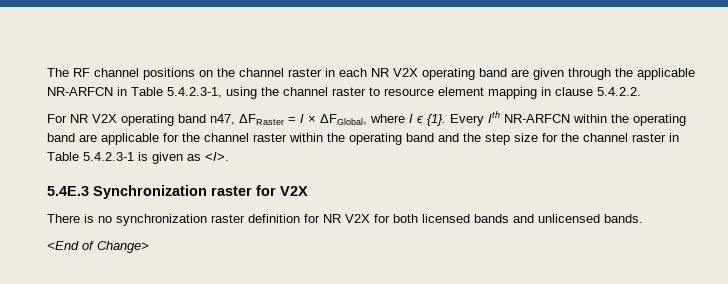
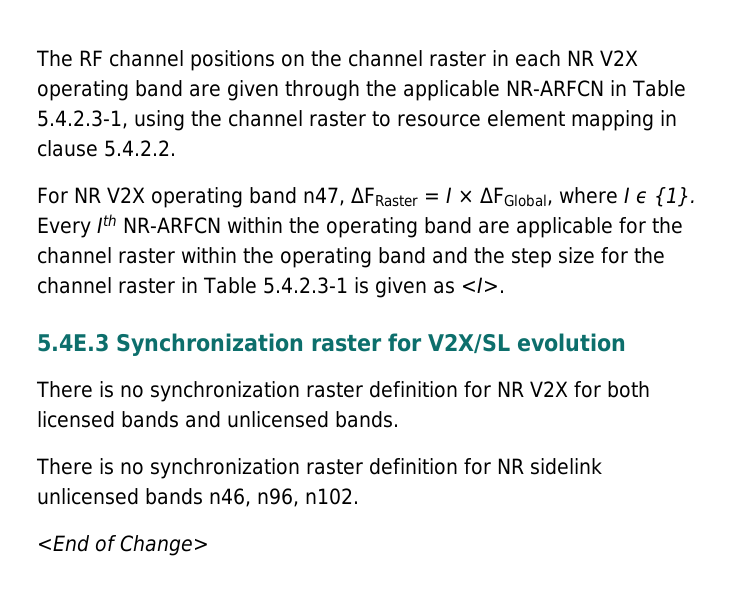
- 5.4E.3 Synchronization raster for V2X
+ 5.4E.3 Synchronization raster for V2X/SL evolution
+ There is no synchronization raster definition for NR sidelink unlicensed bands n46, n96, n102.

